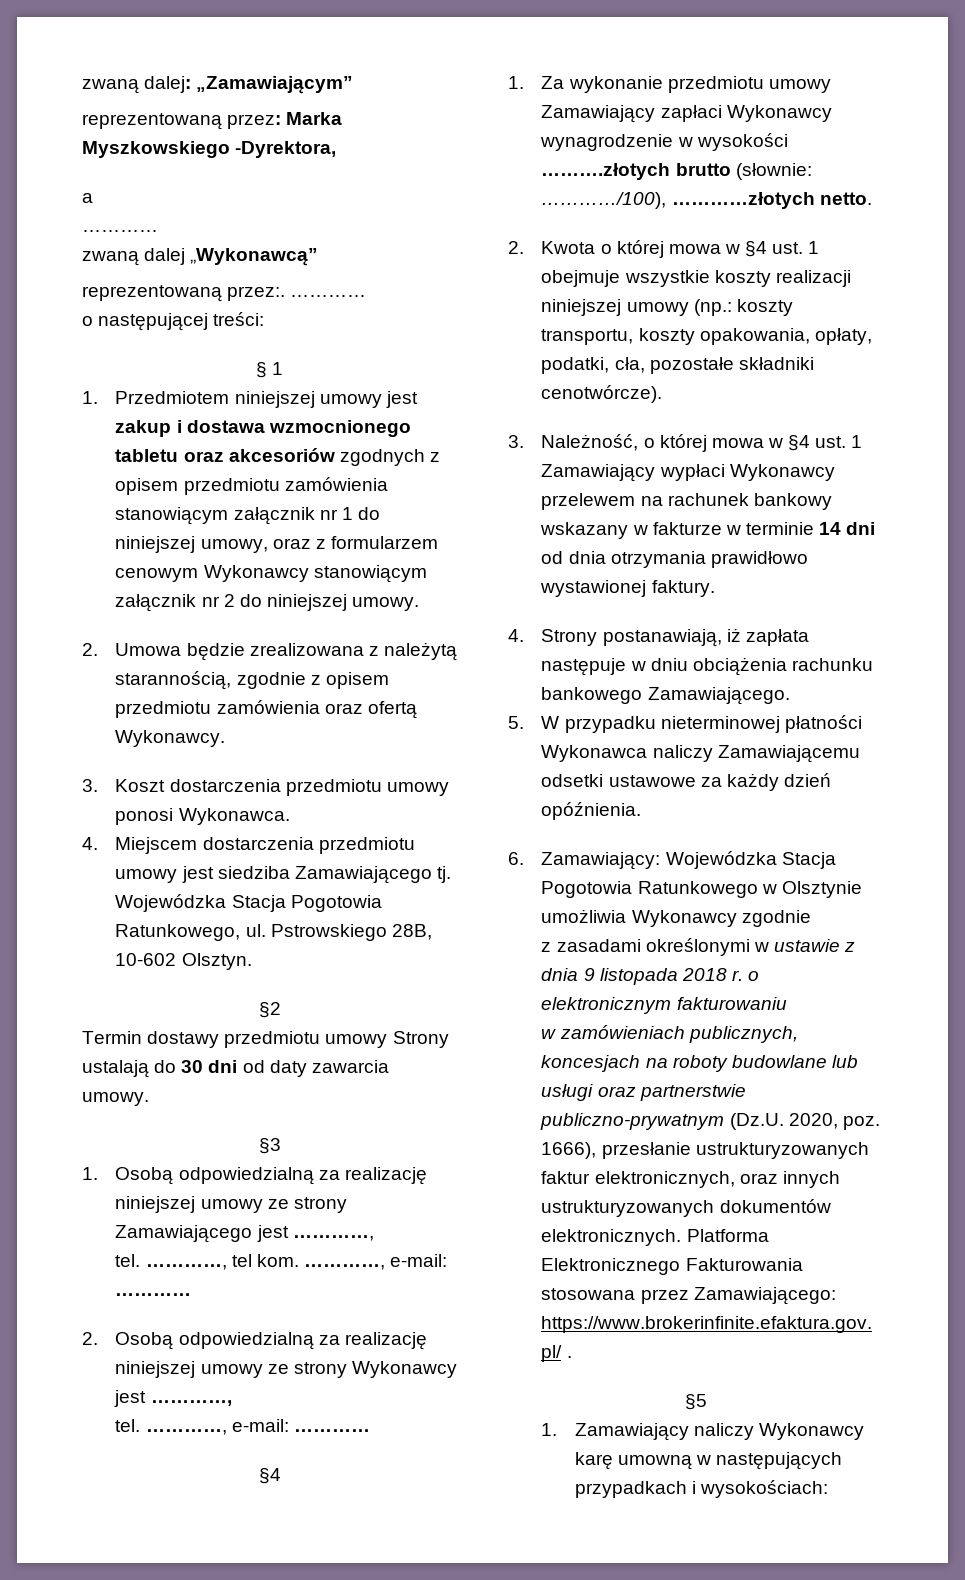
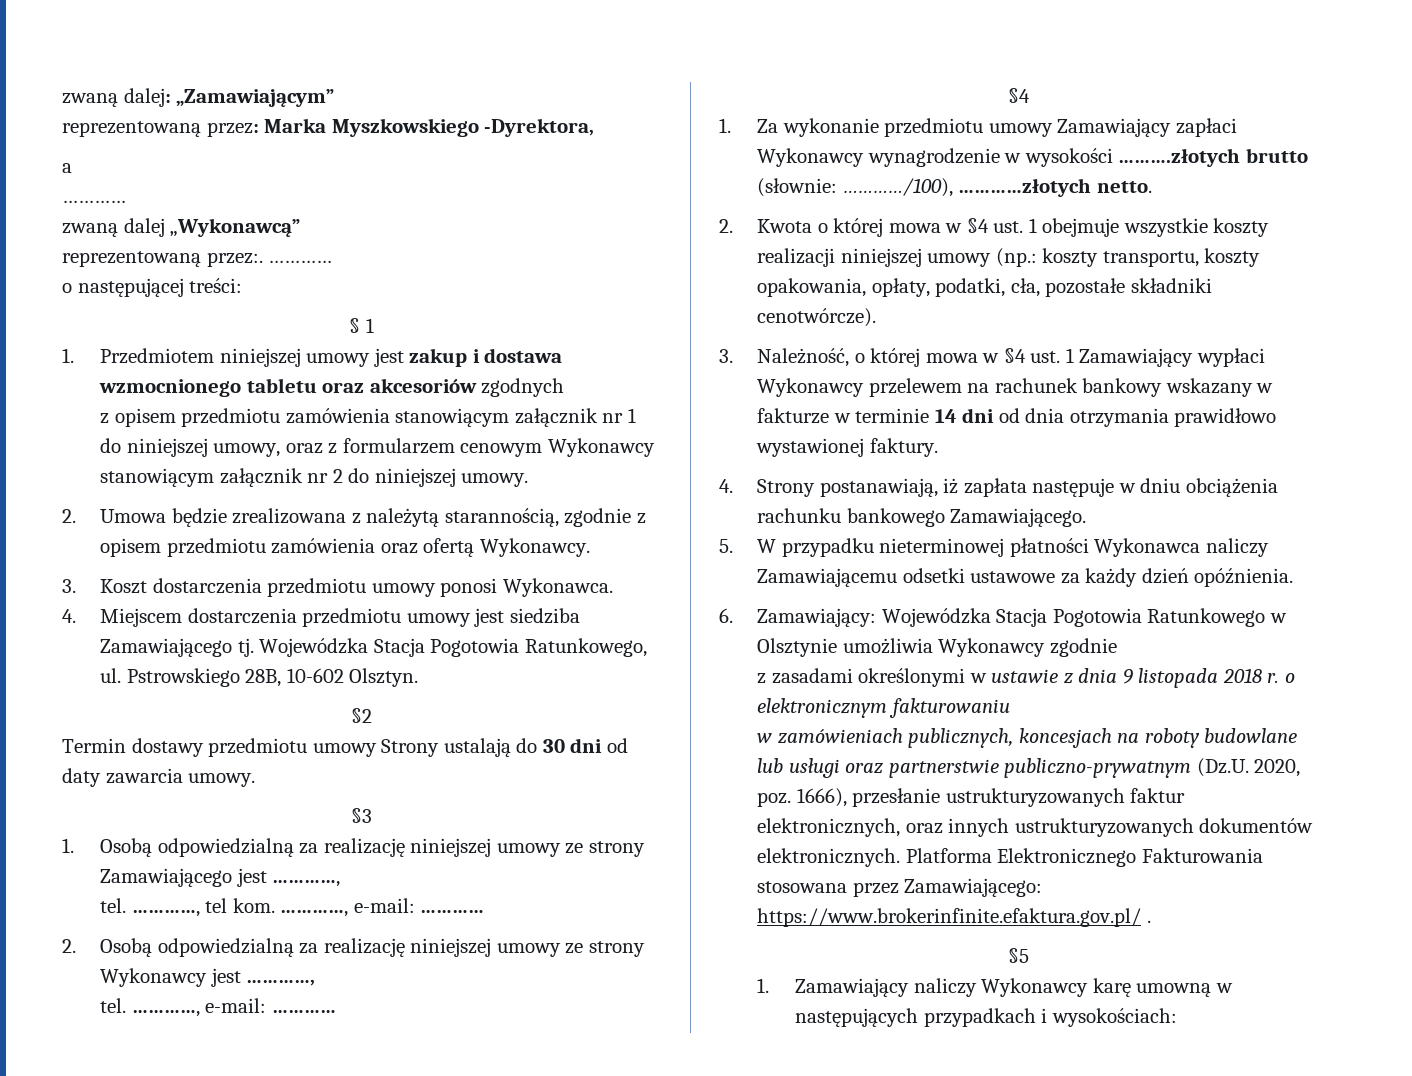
- 1. Przedmiotem niniejszej umowy jest zakup i dostawa wzmocnionego tabletu oraz akcesoriów zgodnych z opisem przedmiotu zamówienia stanowiącym załącznik nr 1 do niniejszej umowy, oraz z formularzem cenowym Wykonawcy stanowiącym załącznik nr 2 do niniejszej umowy.
+ 1. Przedmiotem niniejszej umowy jest zakup i dostawa wzmocnionego tabletu oraz akcesoriów zgodnych
+ z opisem przedmiotu zamówienia stanowiącym załącznik nr 1 do niniejszej umowy, oraz z formularzem cenowym Wykonawcy stanowiącym załącznik nr 2 do niniejszej umowy.

